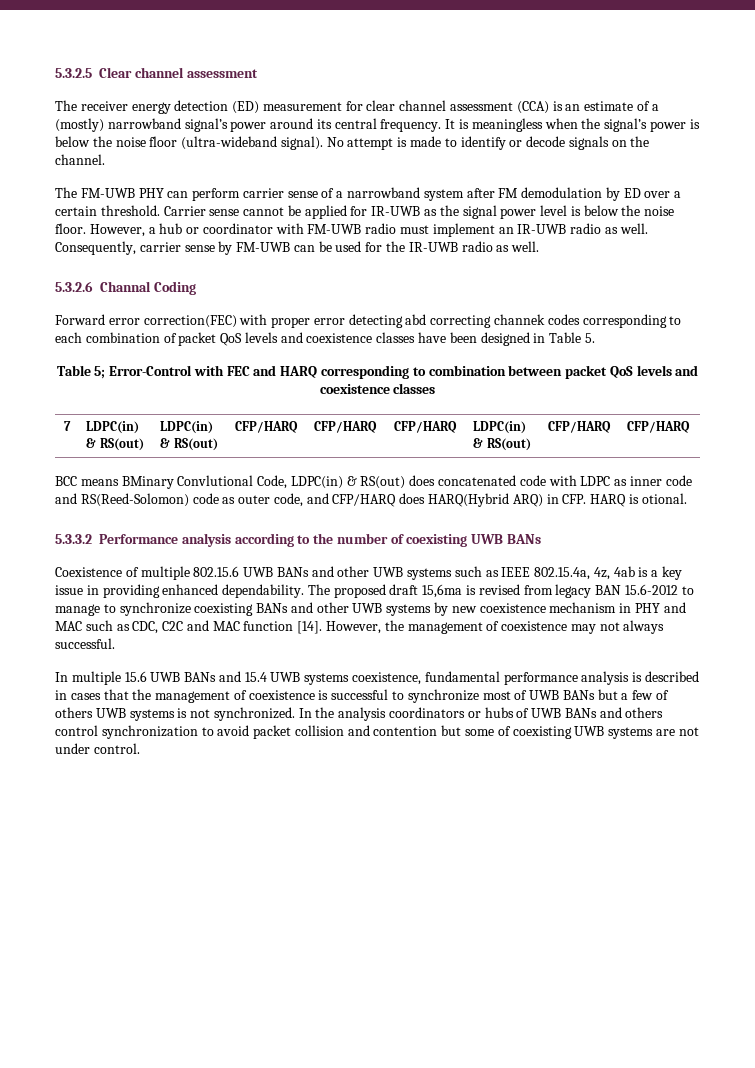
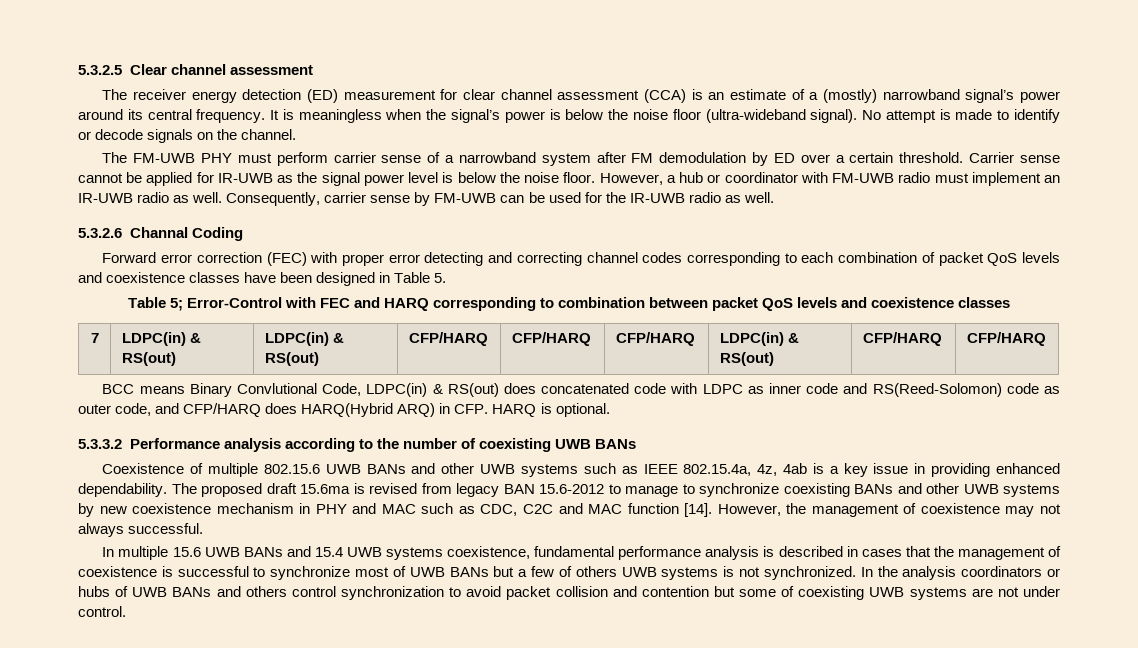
- The FM-UWB PHY can perform carrier sense of a narrowband system after FM demodulation by ED over a certain threshold.
+ The FM-UWB PHY must perform carrier sense of a narrowband system after FM demodulation by ED over a certain threshold.
- Forward error correction(FEC) with proper error detecting abd correcting channek codes corresponding to each combination of packet QoS levels and coexistence classes have been designed in Table 5.
+ Forward error correction (FEC) with proper error detecting and correcting channel codes corresponding to each combination of packet QoS levels and coexistence classes have been designed in Table 5.
- BCC means BMinary Convlutional Code, LDPC(in) & RS(out) does concatenated code with LDPC as inner code and RS(Reed-Solomon) code as outer code, and CFP/HARQ does HARQ(Hybrid ARQ) in CFP. HARQ is otional.
+ BCC means Binary Convlutional Code, LDPC(in) & RS(out) does concatenated code with LDPC as inner code and RS(Reed-Solomon) code as outer code, and CFP/HARQ does HARQ(Hybrid ARQ) in CFP. HARQ is optional.
- The proposed draft 15,6ma is revised from legacy BAN 15.6-2012 to manage to synchronize coexisting BANs and other UWB systems by new coexistence mechanism in PHY and MAC such as CDC, C2C and MAC function [14].
+ The proposed draft 15.6ma is revised from legacy BAN 15.6-2012 to manage to synchronize coexisting BANs and other UWB systems by new coexistence mechanism in PHY and MAC such as CDC, C2C and MAC function [14].

